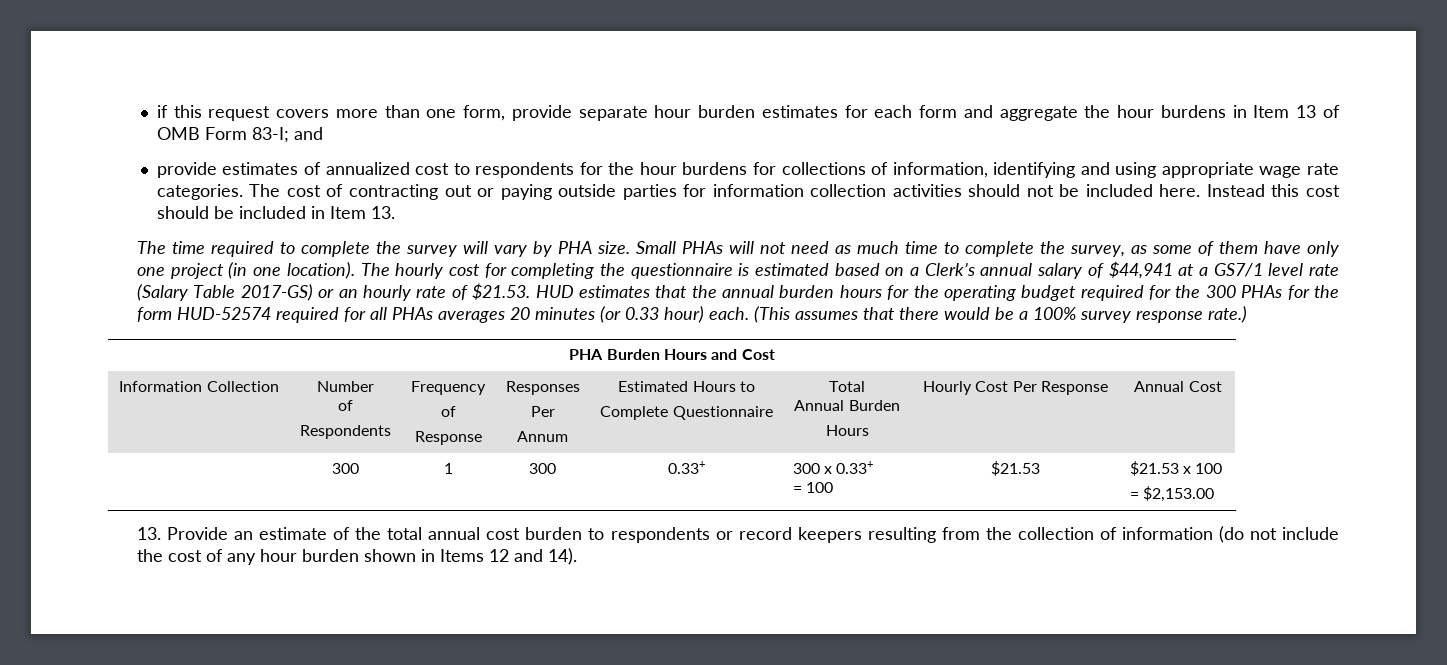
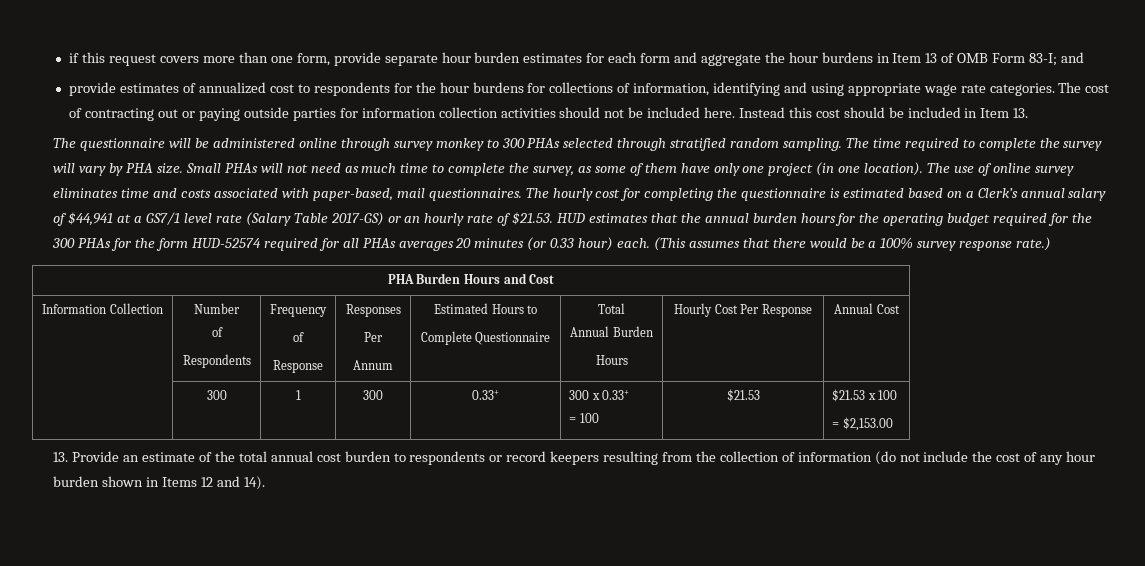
- The time required to complete the survey will vary by PHA size.
+ The questionnaire will be administered online through survey monkey to 300 PHAs selected through stratified random sampling. The time required to complete the survey will vary by PHA size.
- The hourly cost for completing the questionnaire is estimated based on a Clerk’s annual salary of $44,941 at a GS7/1 level rate (Salary Table 2017-GS) or an hourly rate of $21.53. HUD estimates that the annual burden hours for the operating budget required for the 300 PHAs for the form HUD-52574 required for all PHAs averages 20 minutes (or 0.33 hour) each.
+ The use of online survey eliminates time and costs associated with paper-based, mail questionnaires. The hourly cost for completing the questionnaire is estimated based on a Clerk’s annual salary of $44,941 at a GS7/1 level rate (Salary Table 2017-GS) or an hourly rate of $21.53. HUD estimates that the annual burden hours for the operating budget required for the 300 PHAs for the form HUD-52574 required for all PHAs averages 20 minutes (or 0.33 hour) each.

